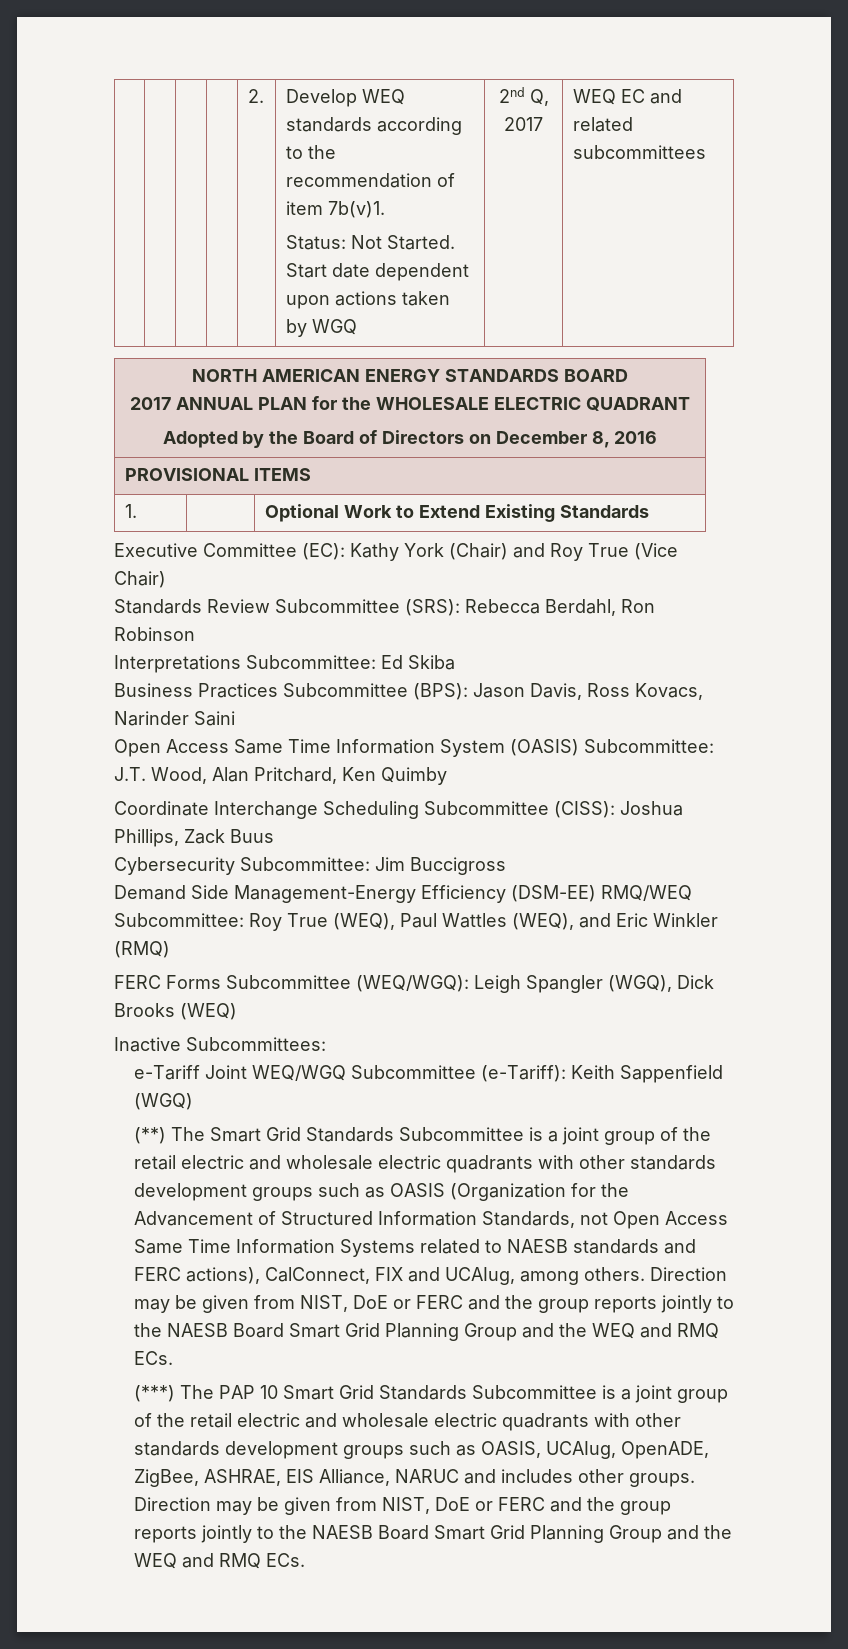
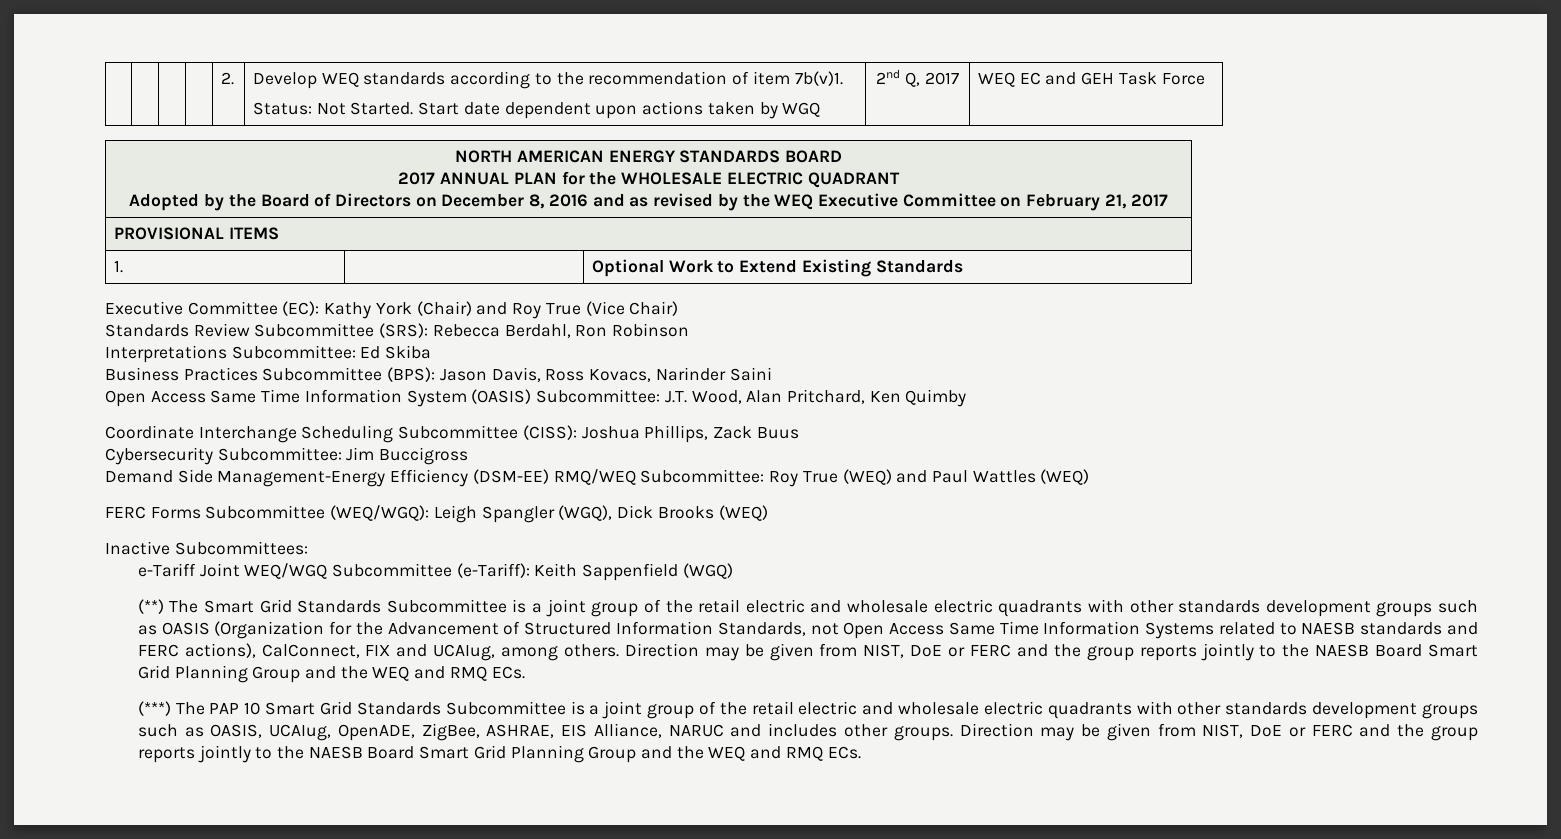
  | | | | 2. | Develop WEQ standards according to the recommendation of item 7b(v)1.
- Status: Not Started. Start date dependent upon actions taken by WGQ | 2nd Q, 2017 | WEQ EC and related subcommittees
+ Status: Not Started. Start date dependent upon actions taken by WGQ | 2nd Q, 2017 | WEQ EC and GEH Task Force
  NORTH AMERICAN ENERGY STANDARDS BOARD
  2017 ANNUAL PLAN for the WHOLESALE ELECTRIC QUADRANT
- Adopted by the Board of Directors on December 8, 2016
+ Adopted by the Board of Directors on December 8, 2016 and as revised by the WEQ Executive Committee on February 21, 2017
- Demand Side Management-Energy Efficiency (DSM-EE) RMQ/WEQ Subcommittee: Roy True (WEQ), Paul Wattles (WEQ), and Eric Winkler (RMQ)
+ Demand Side Management-Energy Efficiency (DSM-EE) RMQ/WEQ Subcommittee: Roy True (WEQ) and Paul Wattles (WEQ)

